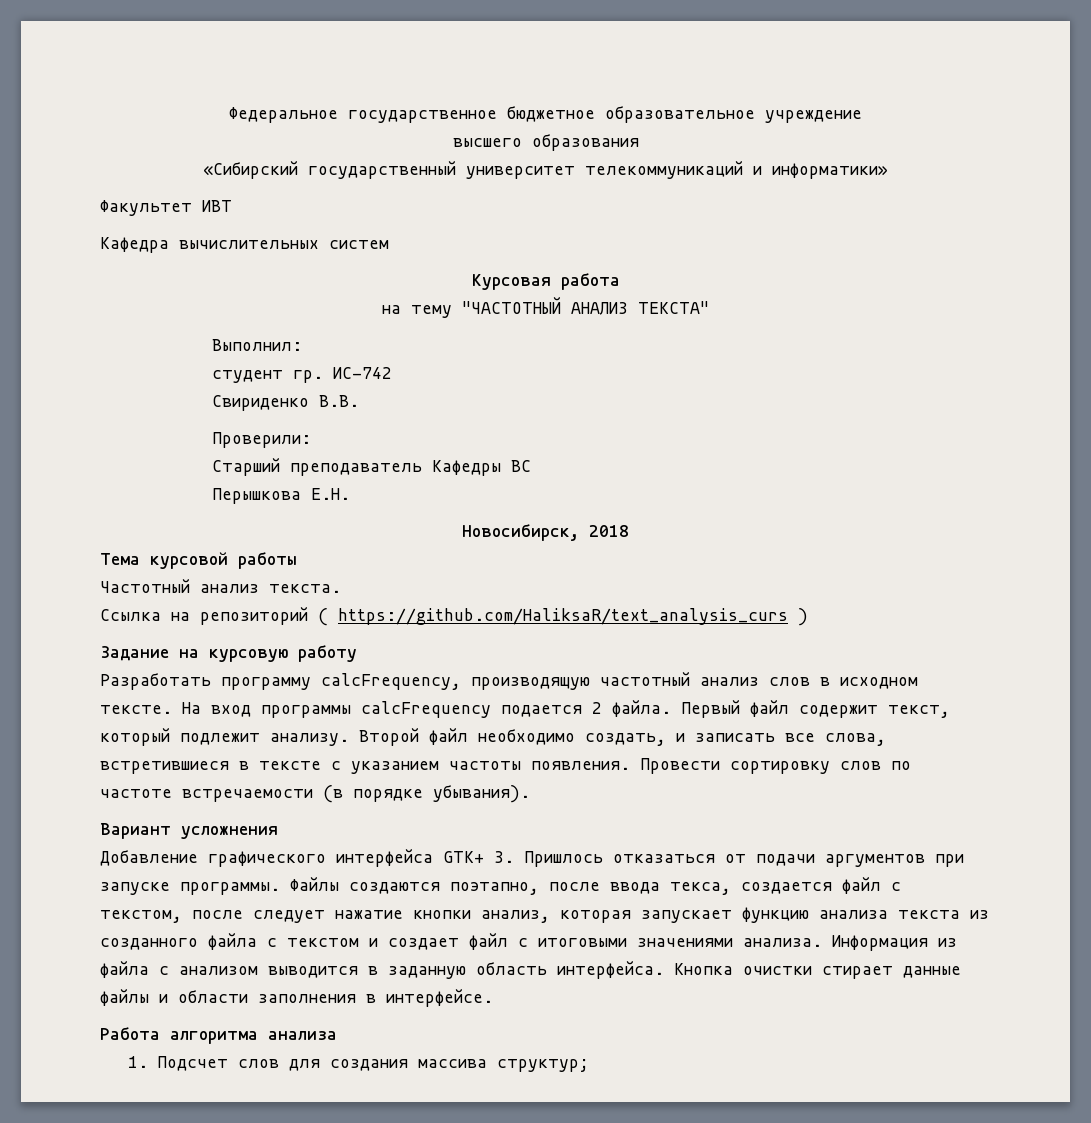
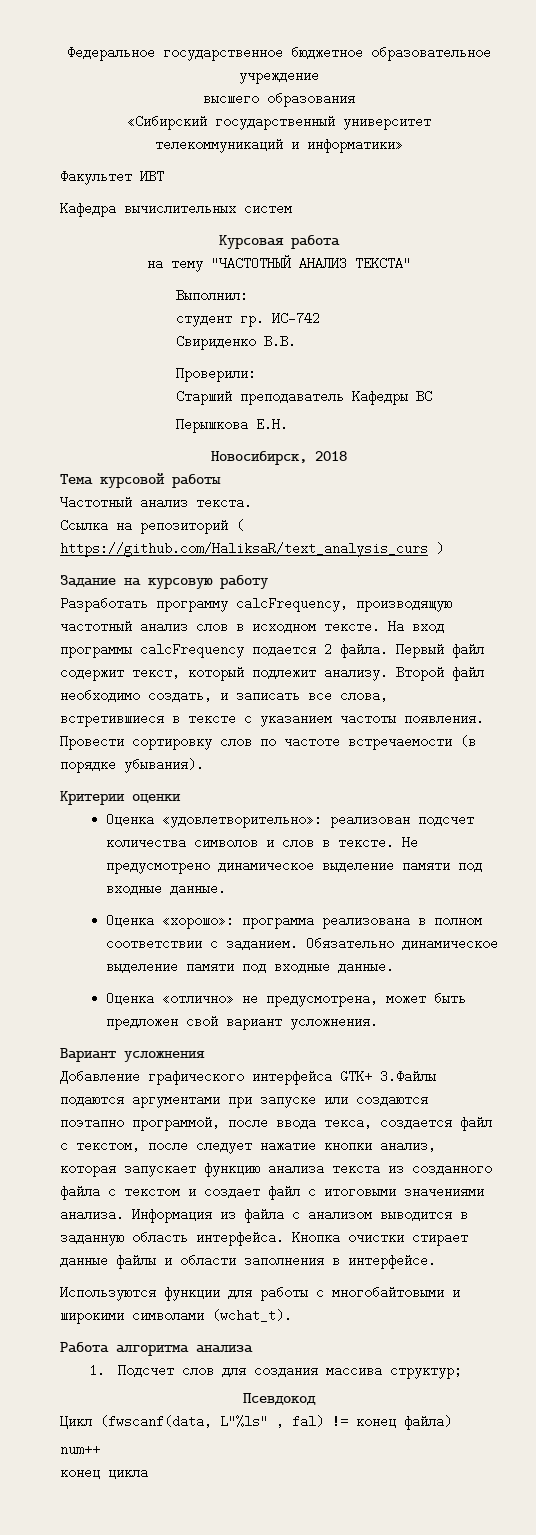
+ Критерии оценки
+ Оценка «удовлетворительно»: реализован подсчет количества символов и слов в тексте. Не предусмотрено динамическое выделение памяти под входные данные.
+ Оценка «хорошо»: программа реализована в полном соответствии с заданием. Обязательно динамическое выделение памяти под входные данные.
+ Оценка «отлично» не предусмотрена, может быть предложен свой вариант усложнения.
- Добавление графического интерфейса GTK+ 3. Пришлось отказаться от подачи аргументов при запуске программы. Файлы создаются поэтапно, после ввода текса, создается файл с текстом, после следует нажатие кнопки анализ, которая запускает функцию анализа текста из созданного файла с текстом и создает файл с итоговыми значениями анализа.
+ Добавление графического интерфейса GTK+ 3.Файлы подаются аргументами при запуске или создаются поэтапно программой, после ввода текса, создается файл с текстом, после следует нажатие кнопки анализ, которая запускает функцию анализа текста из созданного файла с текстом и создает файл с итоговыми значениями анализа.
+ Используются функции для работы с многобайтовыми и широкими символами (wchat_t).
+ Псевдокод
+ Цикл (fwscanf(data, L"%ls" , fal) != конец файла)
+ num++
+ конец цикла

